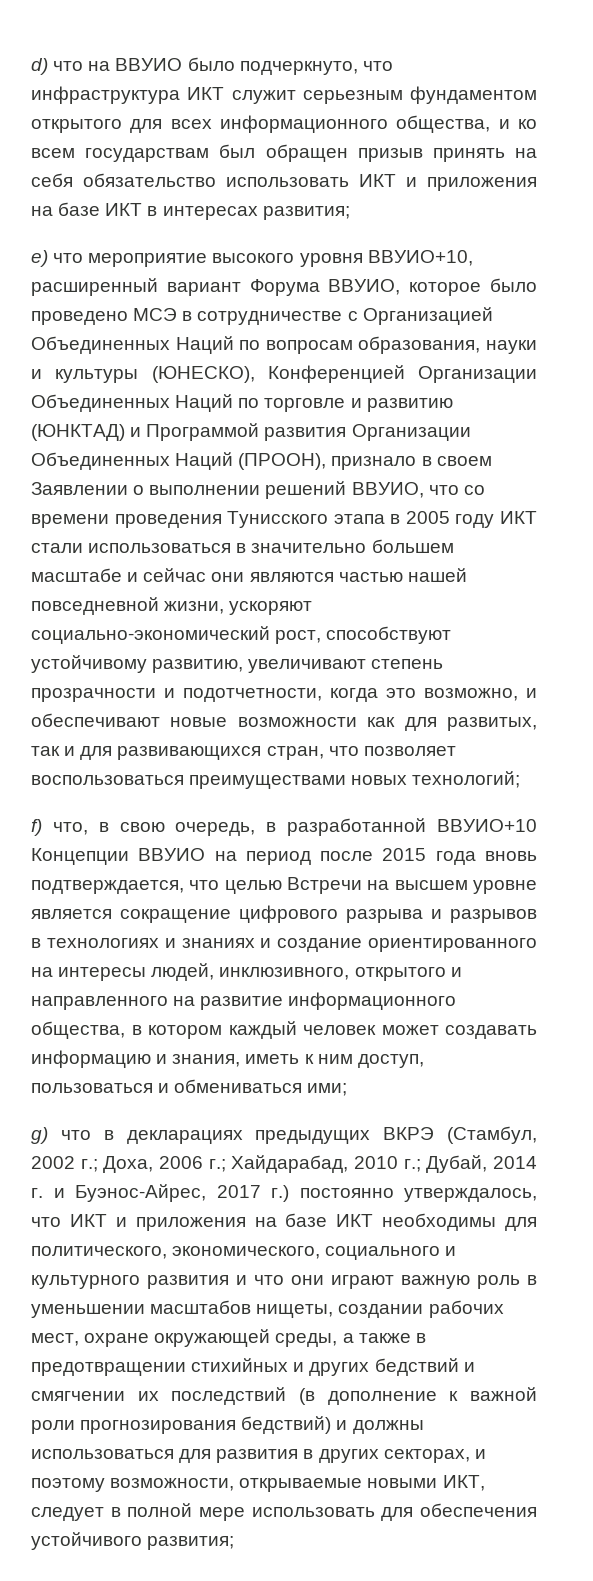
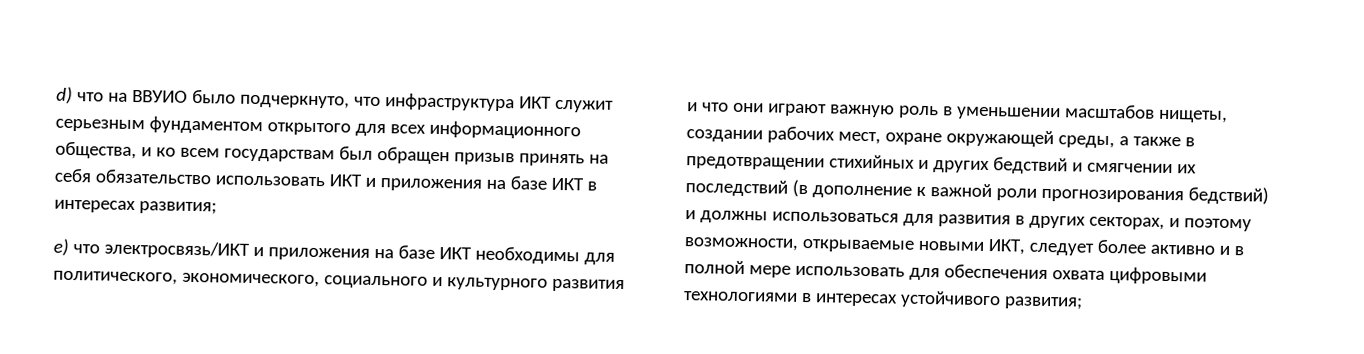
- e) что мероприятие высокого уровня ВВУИО+10, расширенный вариант Форума ВВУИО, которое было проведено МСЭ в сотрудничестве с Организацией Объединенных Наций по вопросам образования, науки и культуры (ЮНЕСКО), Конференцией Организации Объединенных Наций по торговле и развитию (ЮНКТАД) и Программой развития Организации Объединенных Наций (ПРООН), признало в своем Заявлении о выполнении решений ВВУИО, что со времени проведения Тунисского этапа в 2005 году ИКТ стали использоваться в значительно большем масштабе и сейчас они являются частью нашей повседневной жизни, ускоряют социально-экономический рост, способствуют устойчивому развитию, увеличивают степень прозрачности и подотчетности, когда это возможно, и обеспечивают новые возможности как для развитых, так и для развивающихся стран, что позволяет воспользоваться преимуществами новых технологий;
- f) что, в свою очередь, в разработанной ВВУИО+10 Концепции ВВУИО на период после 2015 года вновь подтверждается, что целью Встречи на высшем уровне является сокращение цифрового разрыва и разрывов в технологиях и знаниях и создание ориентированного на интересы людей, инклюзивного, открытого и направленного на развитие информационного общества, в котором каждый человек может создавать информацию и знания, иметь к ним доступ, пользоваться и обмениваться ими;
- g) что в декларациях предыдущих ВКРЭ (Стамбул, 2002 г.; Доха, 2006 г.; Хайдарабад, 2010 г.; Дубай, 2014 г. и Буэнос-Айрес, 2017 г.) постоянно утверждалось, что ИКТ и приложения на базе ИКТ необходимы для политического, экономического, социального и культурного развития и что они играют важную роль в уменьшении масштабов нищеты, создании рабочих мест, охране окружающей среды, а также в предотвращении стихийных и других бедствий и смягчении их последствий (в дополнение к важной роли прогнозирования бедствий) и должны использоваться для развития в других секторах, и поэтому возможности, открываемые новыми ИКТ, следует в полной мере использовать для обеспечения устойчивого развития;
+ e) что электросвязь/ИКТ и приложения на базе ИКТ необходимы для политического, экономического, социального и культурного развития и что они играют важную роль в уменьшении масштабов нищеты, создании рабочих мест, охране окружающей среды, а также в предотвращении стихийных и других бедствий и смягчении их последствий (в дополнение к важной роли прогнозирования бедствий) и должны использоваться для развития в других секторах, и поэтому возможности, открываемые новыми ИКТ, следует более активно и в полной мере использовать для обеспечения охвата цифровыми технологиями в интересах устойчивого развития;

